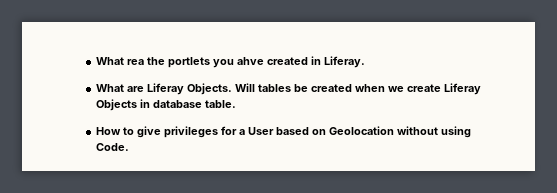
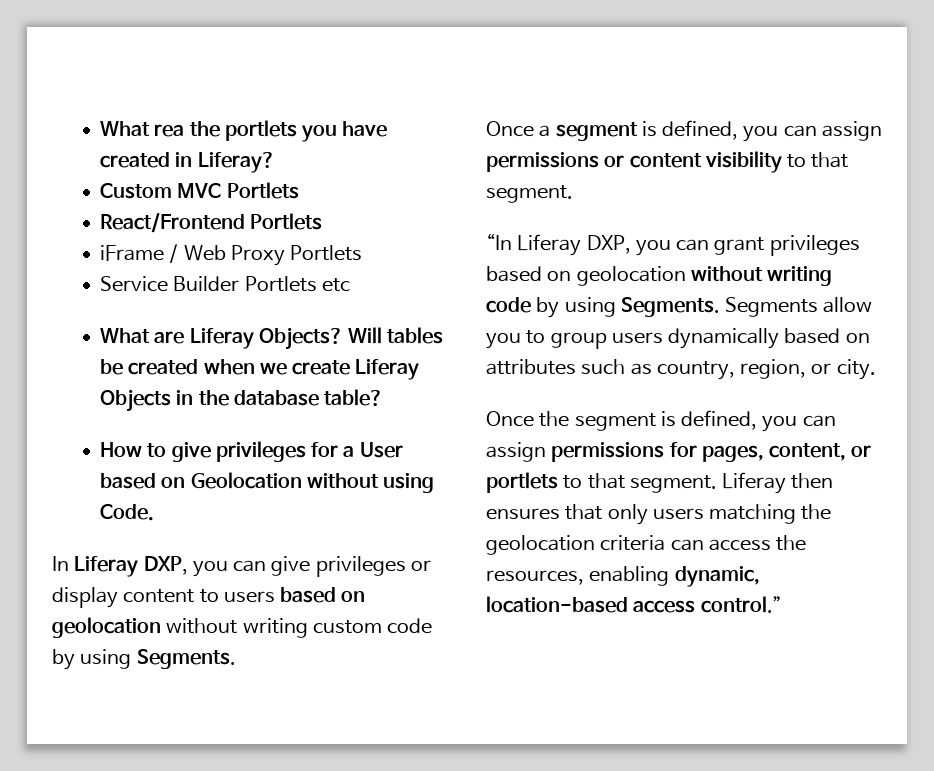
- What rea the portlets you ahve created in Liferay.
+ What rea the portlets you have created in Liferay?
+ Custom MVC Portlets
+ React/Frontend Portlets
+ iFrame / Web Proxy Portlets
+ Service Builder Portlets etc
- What are Liferay Objects.
+ What are Liferay Objects?
- Will tables be created when we create Liferay Objects in database table.
+ Will tables be created when we create Liferay Objects in the database table?
+ In Liferay DXP, you can give privileges or display content to users based on geolocation without writing custom code by using Segments.
+ Once a segment is defined, you can assign permissions or content visibility to that segment.
+ “In Liferay DXP, you can grant privileges based on geolocation without writing code by using Segments. Segments allow you to group users dynamically based on attributes such as country, region, or city.
+ Once the segment is defined, you can assign permissions for pages, content, or portlets to that segment. Liferay then ensures that only users matching the geolocation criteria can access the resources, enabling dynamic, location-based access control.”

